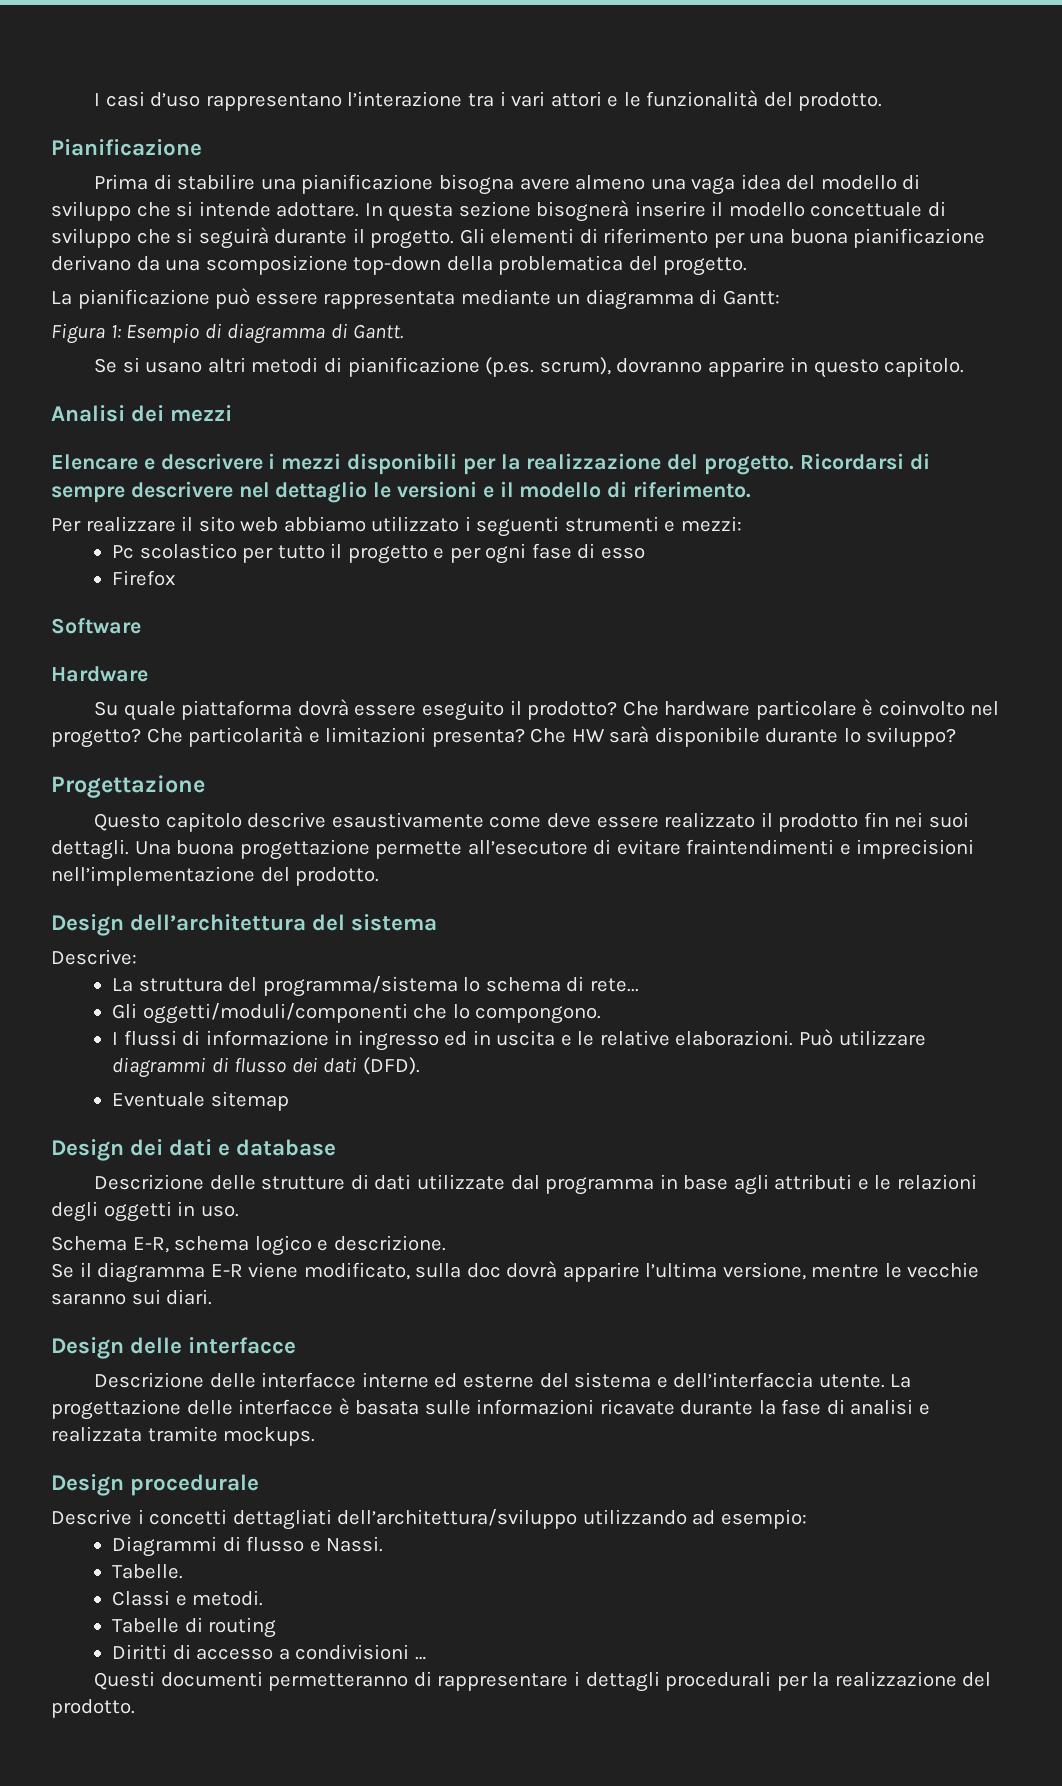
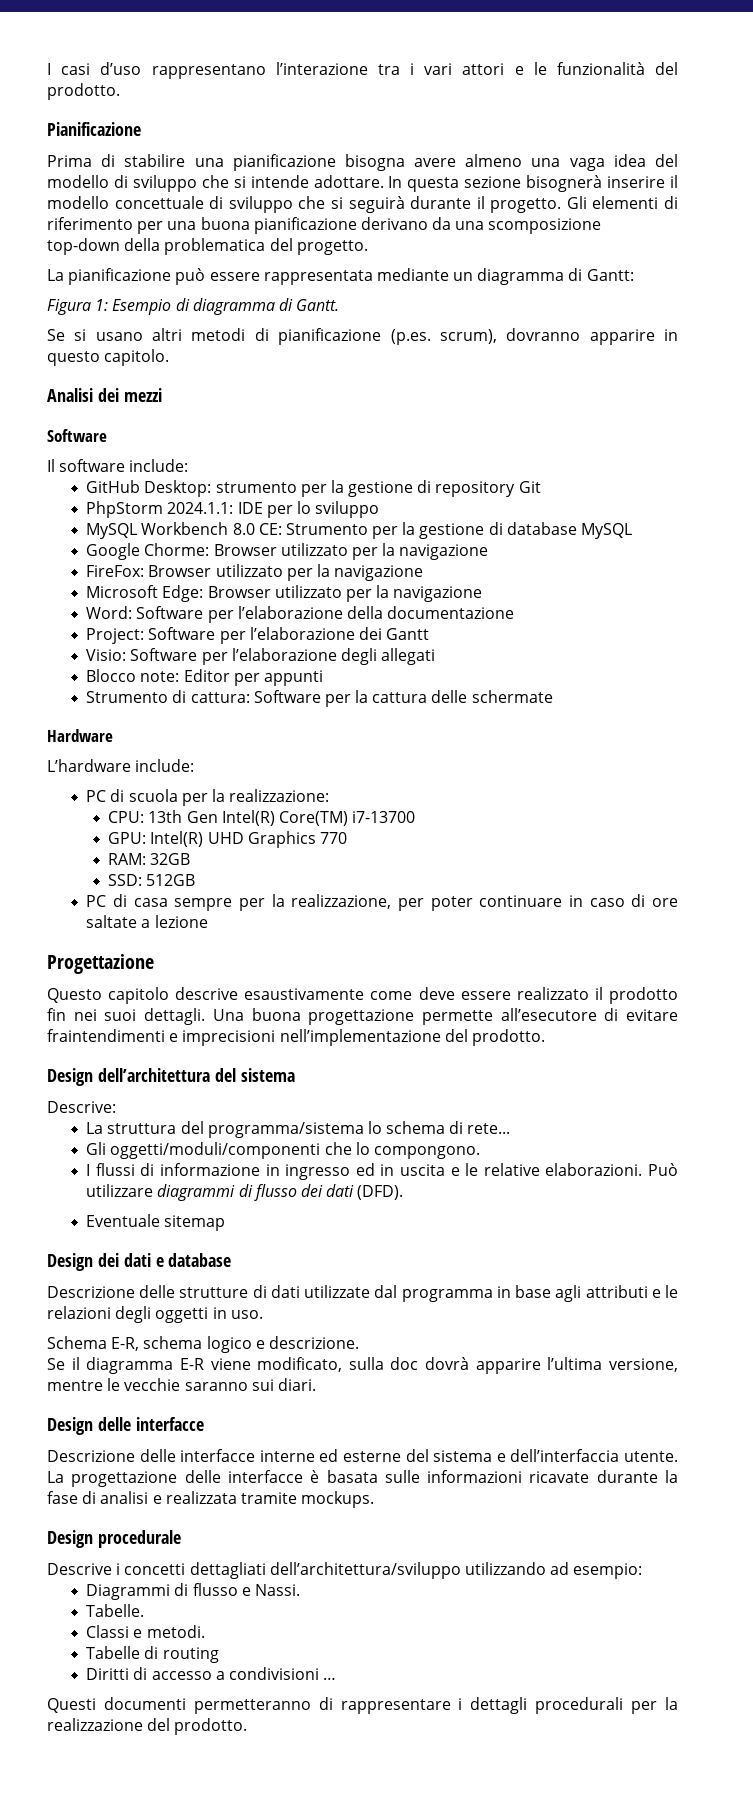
  Analisi dei mezzi
- Elencare e descrivere i mezzi disponibili per la realizzazione del progetto. Ricordarsi di sempre descrivere nel dettaglio le versioni e il modello di riferimento.
- Per realizzare il sito web abbiamo utilizzato i seguenti strumenti e mezzi:
- Pc scolastico per tutto il progetto e per ogni fase di esso
- Firefox
  Software
+ Il software include:
+ GitHub Desktop: strumento per la gestione di repository Git
+ PhpStorm 2024.1.1: IDE per lo sviluppo
+ MySQL Workbench 8.0 CE: Strumento per la gestione di database MySQL
+ Google Chorme: Browser utilizzato per la navigazione
+ FireFox: Browser utilizzato per la navigazione
+ Microsoft Edge: Browser utilizzato per la navigazione
+ Word: Software per l’elaborazione della documentazione
+ Project: Software per l’elaborazione dei Gantt
+ Visio: Software per l’elaborazione degli allegati
+ Blocco note: Editor per appunti
+ Strumento di cattura: Software per la cattura delle schermate
  Hardware
- Su quale piattaforma dovrà essere eseguito il prodotto? Che hardware particolare è coinvolto nel progetto? Che particolarità e limitazioni presenta? Che HW sarà disponibile durante lo sviluppo?
+ L’hardware include:
+ PC di scuola per la realizzazione:
+ CPU: 13th Gen Intel(R) Core(TM) i7-13700
+ GPU: Intel(R) UHD Graphics 770
+ RAM: 32GB
+ SSD: 512GB
+ PC di casa sempre per la realizzazione, per poter continuare in caso di ore saltate a lezione

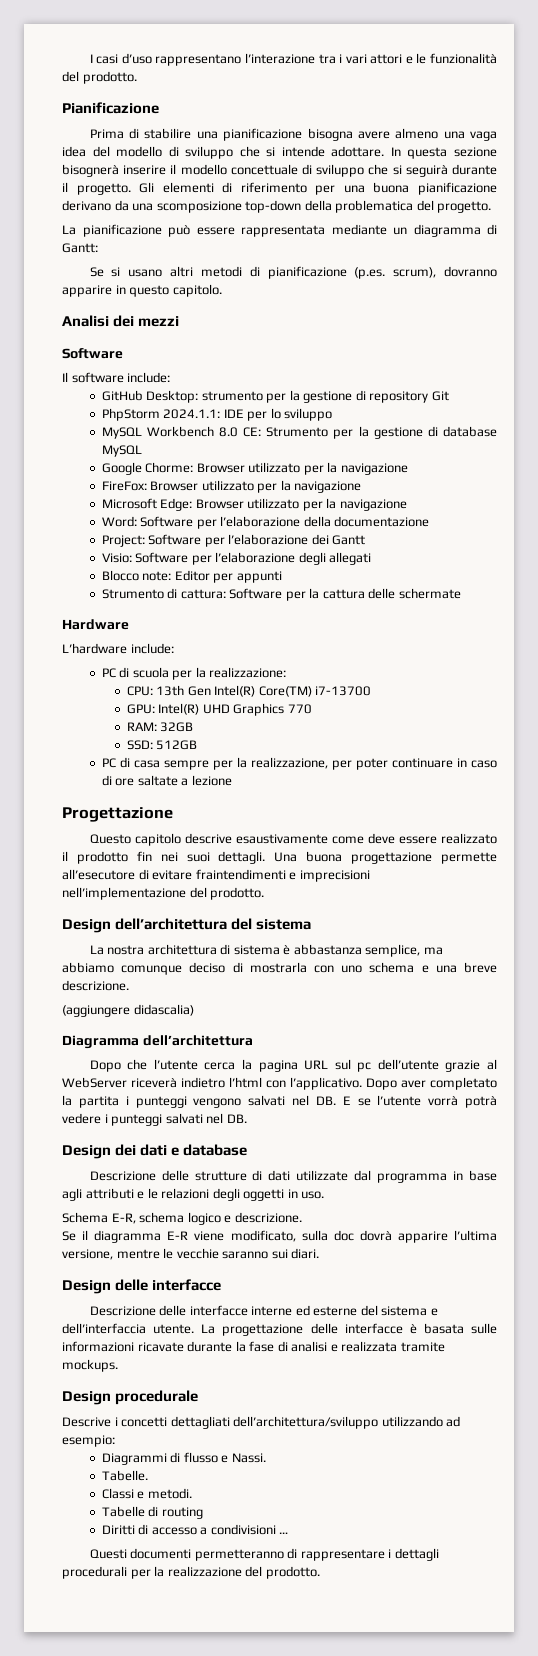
- Figura 1: Esempio di diagramma di Gantt.
- Descrive:
- La struttura del programma/sistema lo schema di rete...
- Gli oggetti/moduli/componenti che lo compongono.
- I flussi di informazione in ingresso ed in uscita e le relative elaborazioni. Può utilizzare diagrammi di flusso dei dati (DFD).
- Eventuale sitemap
+ La nostra architettura di sistema è abbastanza semplice, ma abbiamo comunque deciso di mostrarla con uno schema e una breve descrizione.
+ (aggiungere didascalia)
+ Diagramma dell’architettura
+ Dopo che l’utente cerca la pagina URL sul pc dell’utente grazie al WebServer riceverà indietro l’html con l’applicativo. Dopo aver completato la partita i punteggi vengono salvati nel DB. E se l’utente vorrà potrà vedere i punteggi salvati nel DB.

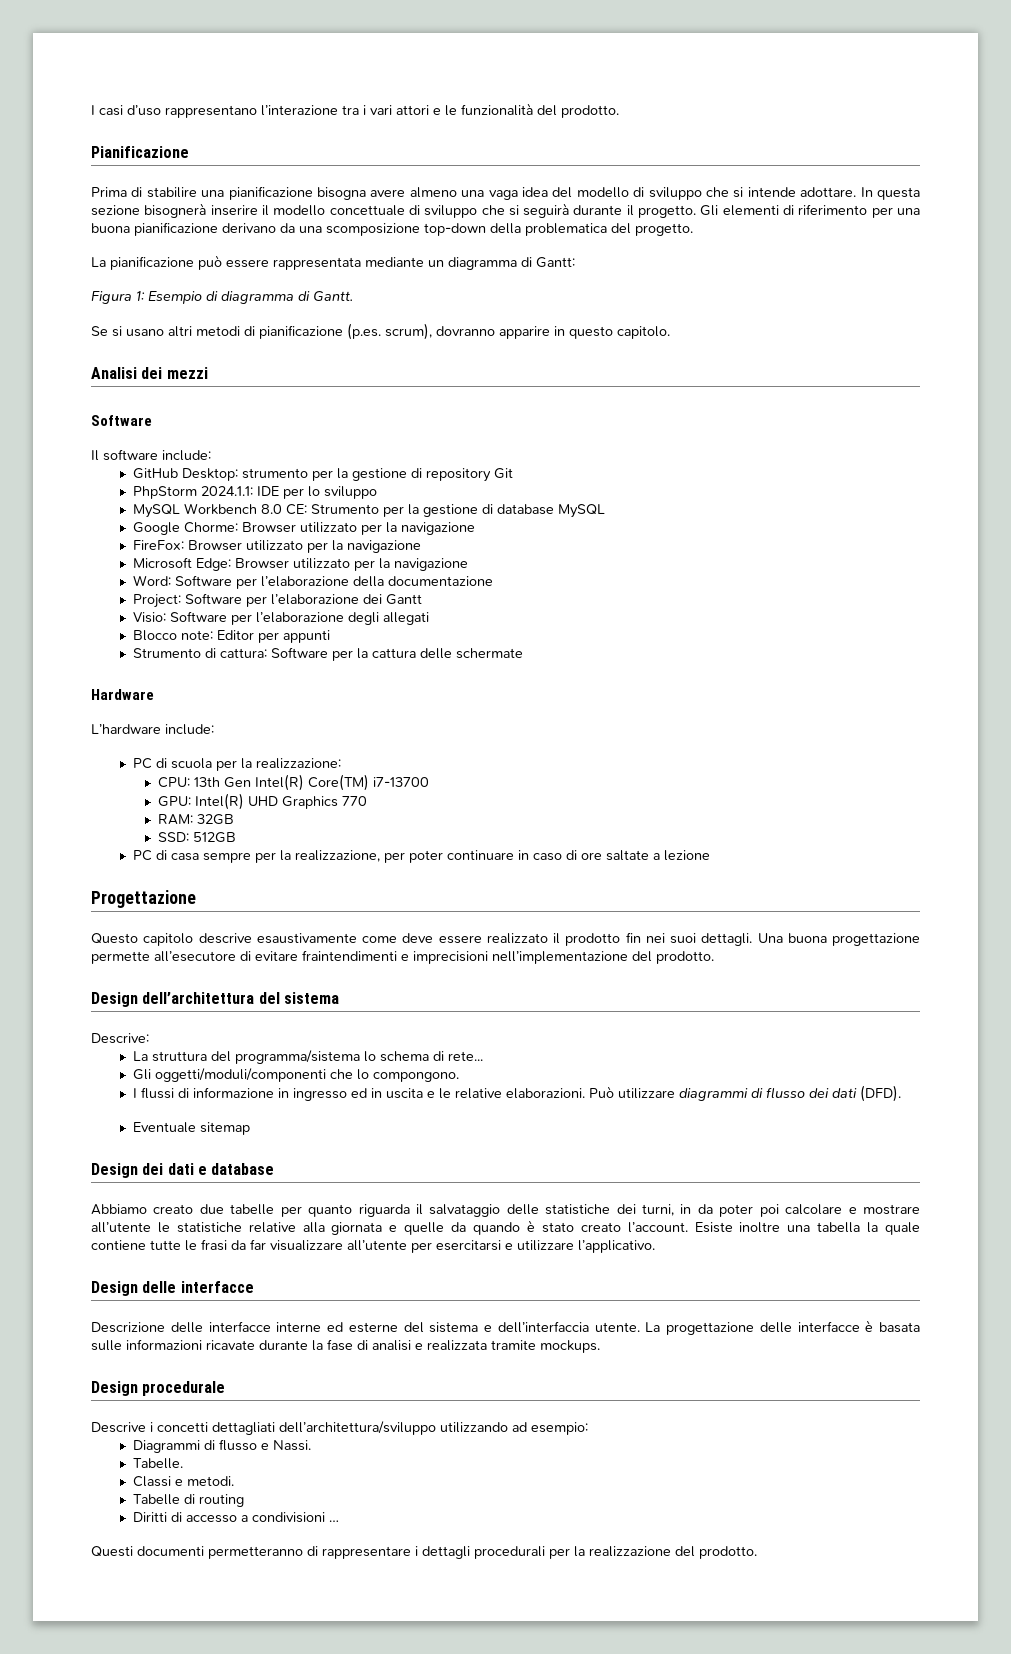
+ Figura 1: Esempio di diagramma di Gantt.
- La nostra architettura di sistema è abbastanza semplice, ma abbiamo comunque deciso di mostrarla con uno schema e una breve descrizione.
- (aggiungere didascalia)
- Diagramma dell’architettura
- Dopo che l’utente cerca la pagina URL sul pc dell’utente grazie al WebServer riceverà indietro l’html con l’applicativo. Dopo aver completato la partita i punteggi vengono salvati nel DB. E se l’utente vorrà potrà vedere i punteggi salvati nel DB.
+ Descrive:
+ La struttura del programma/sistema lo schema di rete...
+ Gli oggetti/moduli/componenti che lo compongono.
+ I flussi di informazione in ingresso ed in uscita e le relative elaborazioni. Può utilizzare diagrammi di flusso dei dati (DFD).
+ Eventuale sitemap
- Descrizione delle strutture di dati utilizzate dal programma in base agli attributi e le relazioni degli oggetti in uso.
- Schema E-R, schema logico e descrizione.
- Se il diagramma E-R viene modificato, sulla doc dovrà apparire l’ultima versione, mentre le vecchie saranno sui diari.
+ Abbiamo creato due tabelle per quanto riguarda il salvataggio delle statistiche dei turni, in da poter poi calcolare e mostrare all’utente le statistiche relative alla giornata e quelle da quando è stato creato l’account. Esiste inoltre una tabella la quale contiene tutte le frasi da far visualizzare all’utente per esercitarsi e utilizzare l’applicativo.

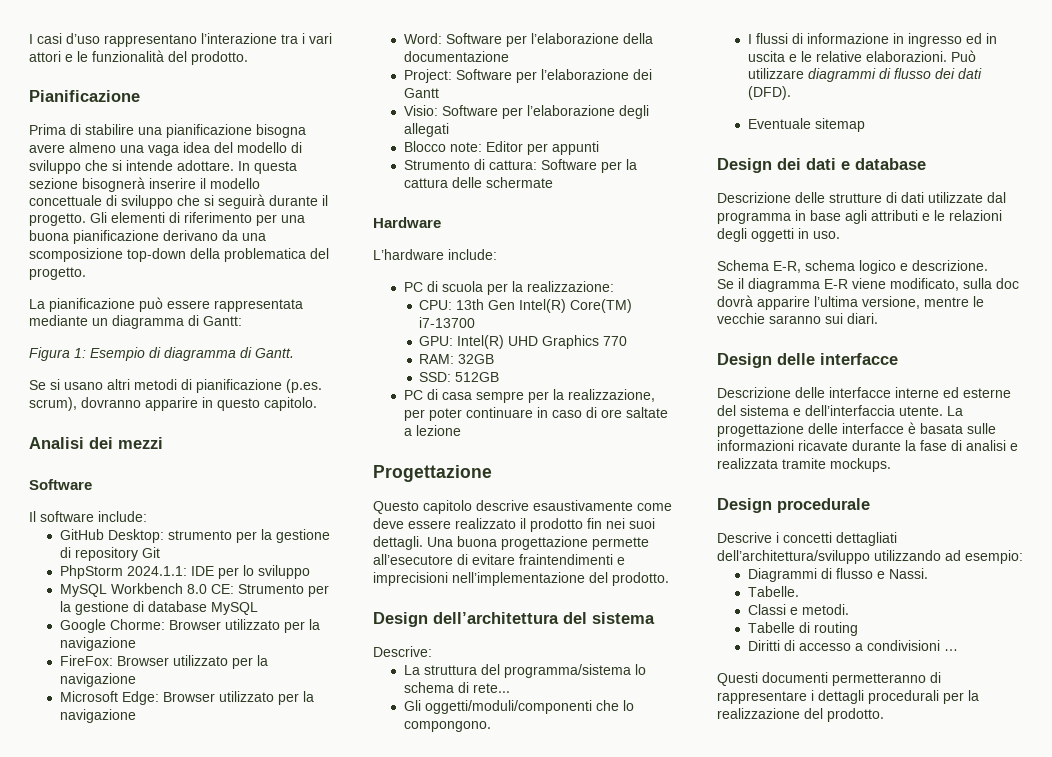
- Abbiamo creato due tabelle per quanto riguarda il salvataggio delle statistiche dei turni, in da poter poi calcolare e mostrare all’utente le statistiche relative alla giornata e quelle da quando è stato creato l’account. Esiste inoltre una tabella la quale contiene tutte le frasi da far visualizzare all’utente per esercitarsi e utilizzare l’applicativo.
+ Descrizione delle strutture di dati utilizzate dal programma in base agli attributi e le relazioni degli oggetti in uso.
+ Schema E-R, schema logico e descrizione.
+ Se il diagramma E-R viene modificato, sulla doc dovrà apparire l’ultima versione, mentre le vecchie saranno sui diari.

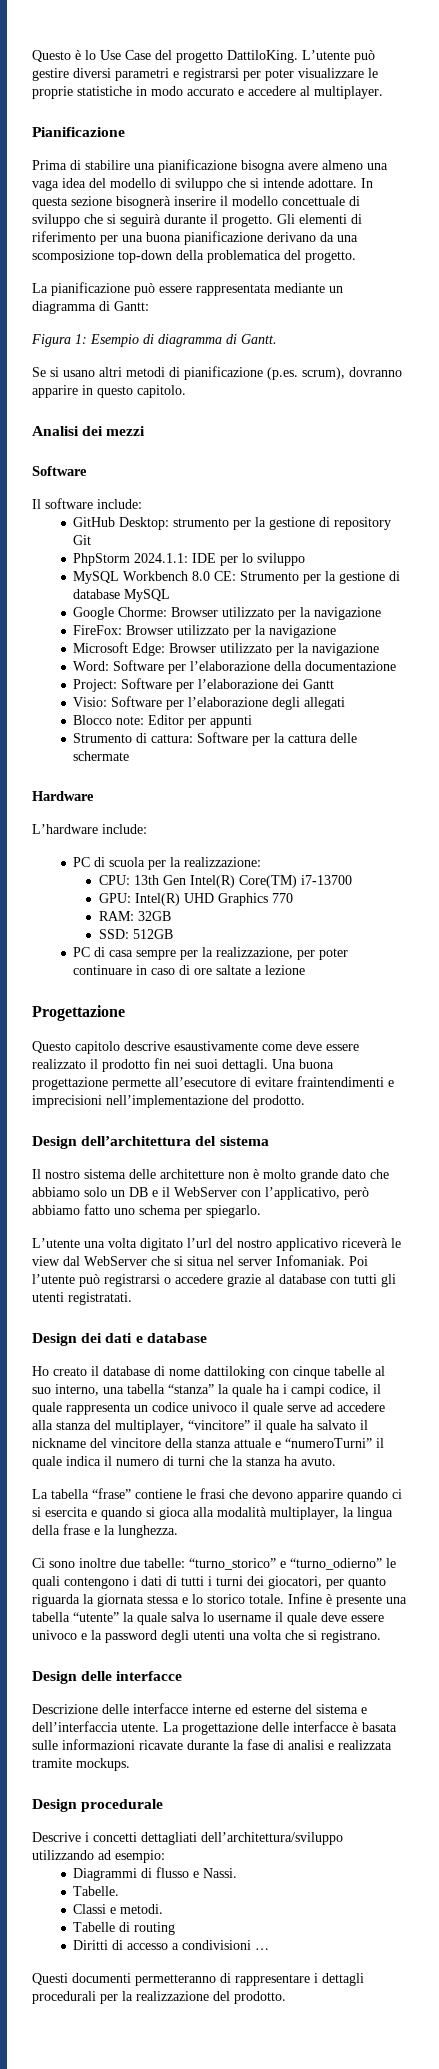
- I casi d’uso rappresentano l’interazione tra i vari attori e le funzionalità del prodotto.
+ Questo è lo Use Case del progetto DattiloKing. L’utente può gestire diversi parametri e registrarsi per poter visualizzare le proprie statistiche in modo accurato e accedere al multiplayer.
- Descrive:
- La struttura del programma/sistema lo schema di rete...
- Gli oggetti/moduli/componenti che lo compongono.
- I flussi di informazione in ingresso ed in uscita e le relative elaborazioni. Può utilizzare diagrammi di flusso dei dati (DFD).
- Eventuale sitemap
+ Il nostro sistema delle architetture non è molto grande dato che abbiamo solo un DB e il WebServer con l’applicativo, però abbiamo fatto uno schema per spiegarlo.
+ L’utente una volta digitato l’url del nostro applicativo riceverà le view dal WebServer che si situa nel server Infomaniak. Poi l’utente può registrarsi o accedere grazie al database con tutti gli utenti registratati.
- Descrizione delle strutture di dati utilizzate dal programma in base agli attributi e le relazioni degli oggetti in uso.
- Schema E-R, schema logico e descrizione.
- Se il diagramma E-R viene modificato, sulla doc dovrà apparire l’ultima versione, mentre le vecchie saranno sui diari.
+ Ho creato il database di nome dattiloking con cinque tabelle al suo interno, una tabella “stanza” la quale ha i campi codice, il quale rappresenta un codice univoco il quale serve ad accedere alla stanza del multiplayer, “vincitore” il quale ha salvato il nickname del vincitore della stanza attuale e “numeroTurni” il quale indica il numero di turni che la stanza ha avuto.
+ La tabella “frase” contiene le frasi che devono apparire quando ci si esercita e quando si gioca alla modalità multiplayer, la lingua della frase e la lunghezza.
+ Ci sono inoltre due tabelle: “turno_storico” e “turno_odierno” le quali contengono i dati di tutti i turni dei giocatori, per quanto riguarda la giornata stessa e lo storico totale. Infine è presente una tabella “utente” la quale salva lo username il quale deve essere univoco e la password degli utenti una volta che si registrano.

